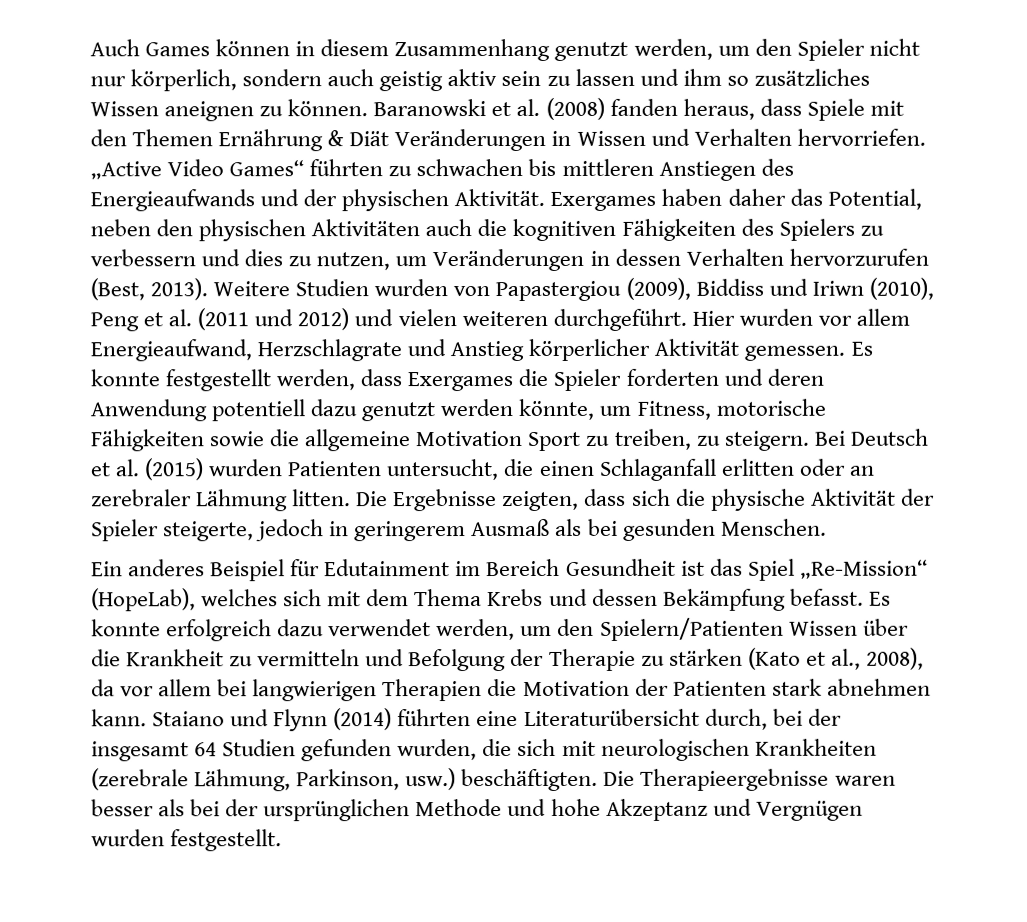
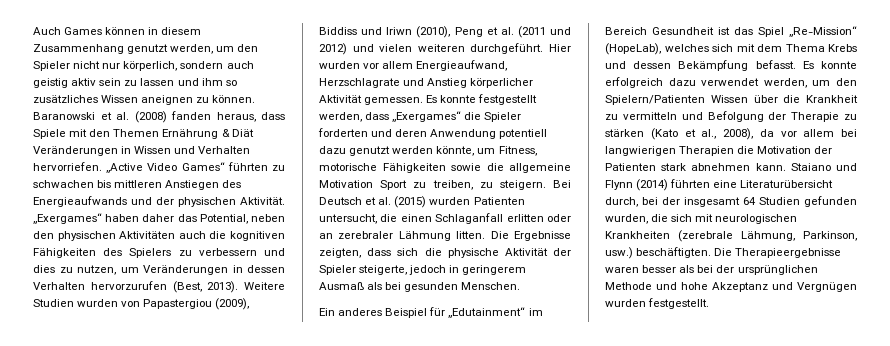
- Exergames haben daher das Potential, neben den physischen Aktivitäten auch die kognitiven Fähigkeiten des Spielers zu verbessern und dies zu nutzen, um Veränderungen in dessen Verhalten hervorzurufen (Best, 2013).
+ „Exergames“ haben daher das Potential, neben den physischen Aktivitäten auch die kognitiven Fähigkeiten des Spielers zu verbessern und dies zu nutzen, um Veränderungen in dessen Verhalten hervorzurufen (Best, 2013).
- Es konnte festgestellt werden, dass Exergames die Spieler forderten und deren Anwendung potentiell dazu genutzt werden könnte, um Fitness, motorische Fähigkeiten sowie die allgemeine Motivation Sport zu treiben, zu steigern.
+ Es konnte festgestellt werden, dass „Exergames“ die Spieler forderten und deren Anwendung potentiell dazu genutzt werden könnte, um Fitness, motorische Fähigkeiten sowie die allgemeine Motivation Sport zu treiben, zu steigern.
- Ein anderes Beispiel für Edutainment im Bereich Gesundheit ist das Spiel „Re-Mission“ (HopeLab), welches sich mit dem Thema Krebs und dessen Bekämpfung befasst.
+ Ein anderes Beispiel für „Edutainment“ im Bereich Gesundheit ist das Spiel „Re-Mission“ (HopeLab), welches sich mit dem Thema Krebs und dessen Bekämpfung befasst.

